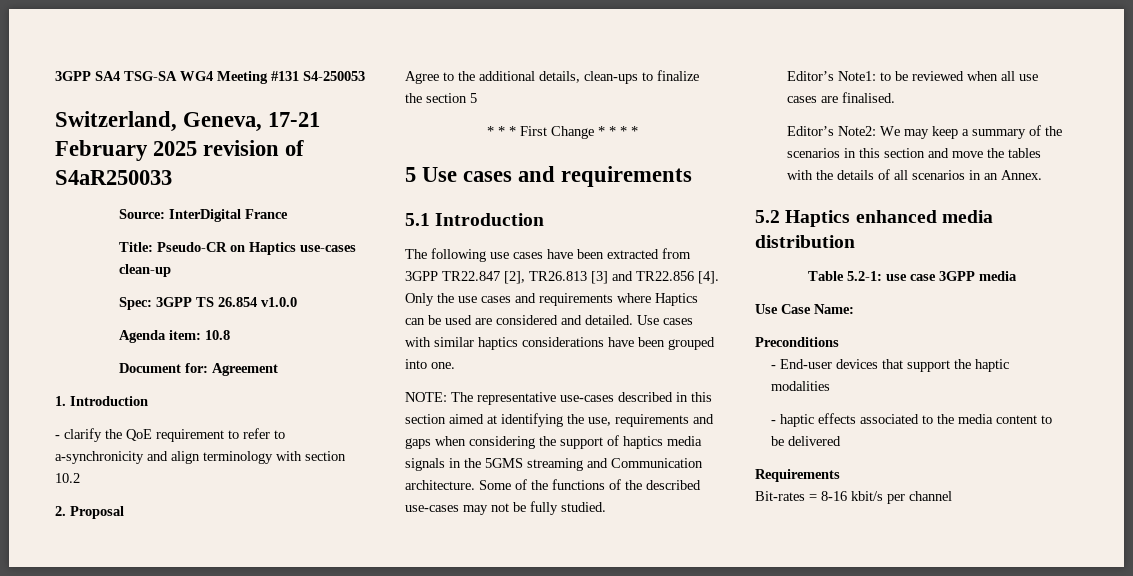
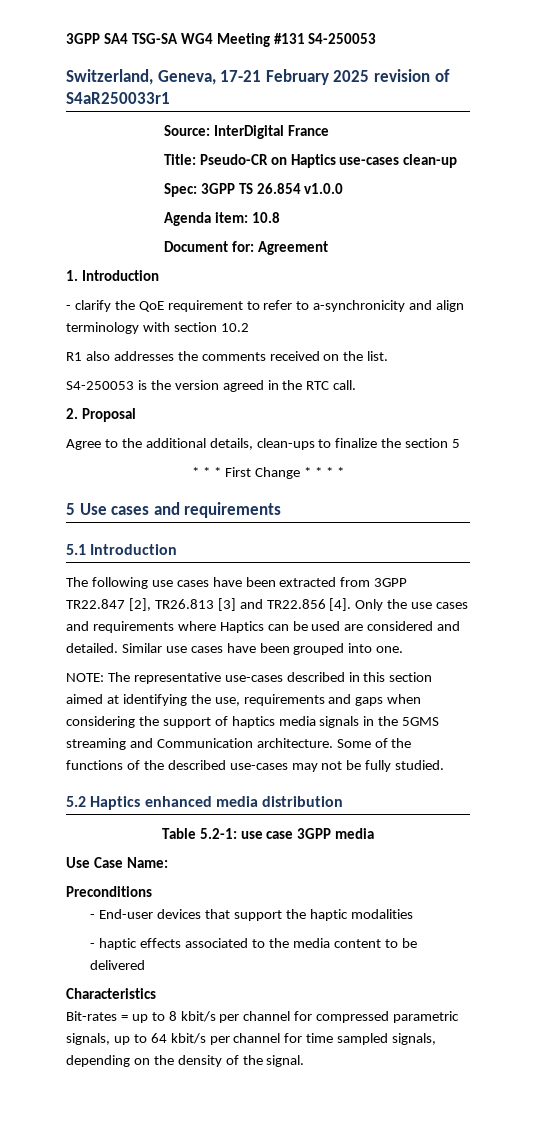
- Switzerland, Geneva, 17-21 February 2025 revision of S4aR250033
+ Switzerland, Geneva, 17-21 February 2025 revision of S4aR250033r1
+ R1 also addresses the comments received on the list.
+ S4-250053 is the version agreed in the RTC call.
- Use cases with similar haptics considerations have been grouped into one.
+ Similar use cases have been grouped into one.
- Editor’s Note1: to be reviewed when all use cases are finalised.
- Editor’s Note2: We may keep a summary of the scenarios in this section and move the tables with the details of all scenarios in an Annex.
- Requirements
+ Characteristics
- Bit-rates = 8-16 kbit/s per channel
+ Bit-rates = up to 8 kbit/s per channel for compressed parametric signals, up to 64 kbit/s per channel for time sampled signals, depending on the density of the signal.

